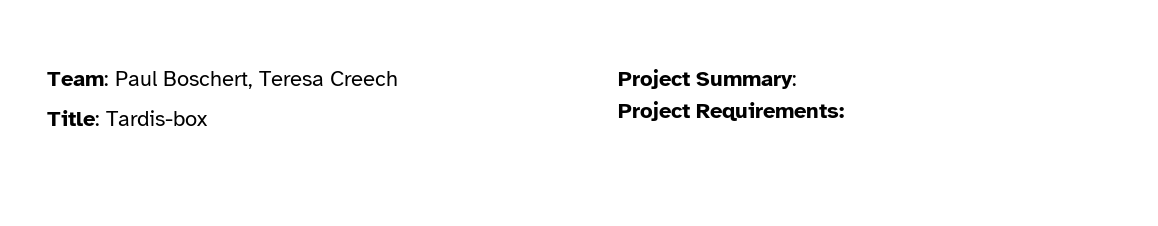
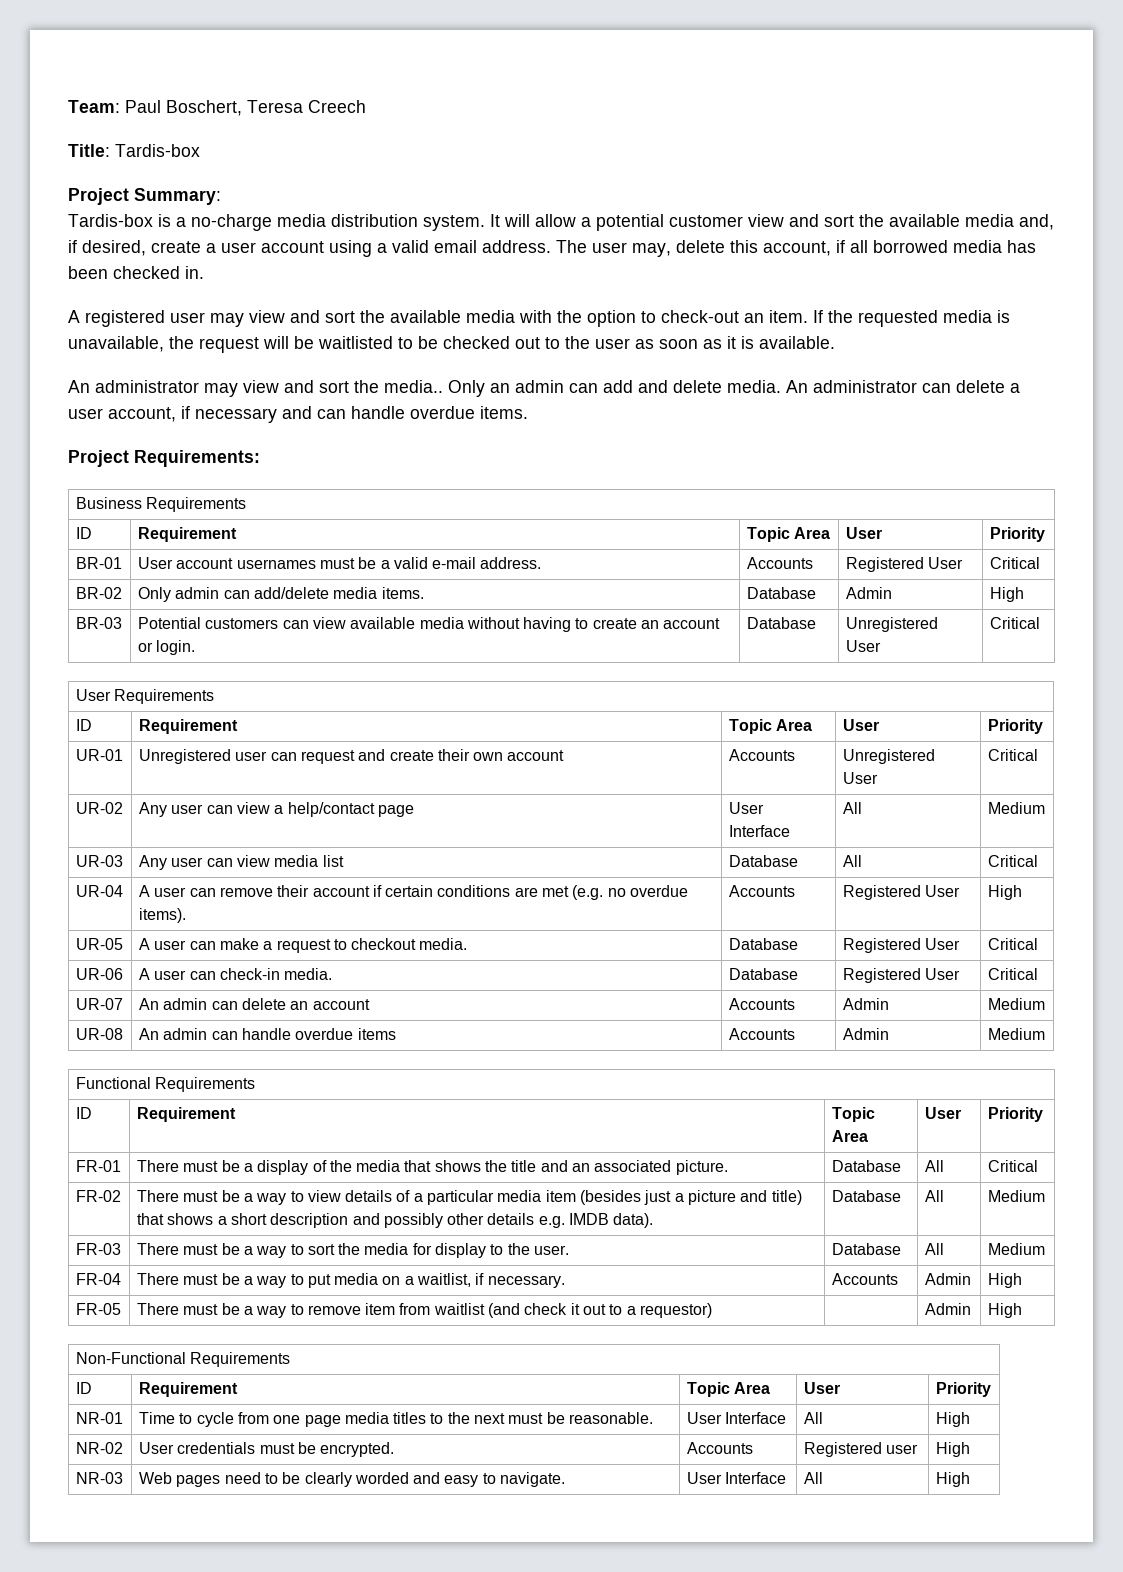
+ Tardis-box is a no-charge media distribution system. It will allow a potential customer view and sort the available media and, if desired, create a user account using a valid email address. The user may, delete this account, if all borrowed media has been checked in.
+ A registered user may view and sort the available media with the option to check-out an item. If the requested media is unavailable, the request will be waitlisted to be checked out to the user as soon as it is available.
+ An administrator may view and sort the media.. Only an admin can add and delete media. An administrator can delete a user account, if necessary and can handle overdue items.
  Project Requirements:
+ Business Requirements
+ ID | Requirement | Topic Area | User | Priority
+ BR-01 | User account usernames must be a valid e-mail address. | Accounts | Registered User | Critical
+ BR-02 | Only admin can add/delete media items. | Database | Admin | High
+ BR-03 | Potential customers can view available media without having to create an account or login. | Database | Unregistered User | Critical
+ User Requirements
+ ID | Requirement | Topic Area | User | Priority
+ UR-01 | Unregistered user can request and create their own account | Accounts | Unregistered User | Critical
+ UR-02 | Any user can view a help/contact page | User Interface | All | Medium
+ UR-03 | Any user can view media list | Database | All | Critical
+ UR-04 | A user can remove their account if certain conditions are met (e.g. no overdue items). | Accounts | Registered User | High
+ UR-05 | A user can make a request to checkout media. | Database | Registered User | Critical
+ UR-06 | A user can check-in media. | Database | Registered User | Critical
+ UR-07 | An admin can delete an account | Accounts | Admin | Medium
+ UR-08 | An admin can handle overdue items | Accounts | Admin | Medium
+ Functional Requirements
+ ID | Requirement | Topic Area | User | Priority
+ FR-01 | There must be a display of the media that shows the title and an associated picture. | Database | All | Critical
+ FR-02 | There must be a way to view details of a particular media item (besides just a picture and title) that shows a short description and possibly other details e.g. IMDB data). | Database | All | Medium
+ FR-03 | There must be a way to sort the media for display to the user. | Database | All | Medium
+ FR-04 | There must be a way to put media on a waitlist, if necessary. | Accounts | Admin | High
+ FR-05 | There must be a way to remove item from waitlist (and check it out to a requestor) | | Admin | High
+ Non-Functional Requirements
+ ID | Requirement | Topic Area | User | Priority
+ NR-01 | Time to cycle from one page media titles to the next must be reasonable. | User Interface | All | High
+ NR-02 | User credentials must be encrypted. | Accounts | Registered user | High
+ NR-03 | Web pages need to be clearly worded and easy to navigate. | User Interface | All | High

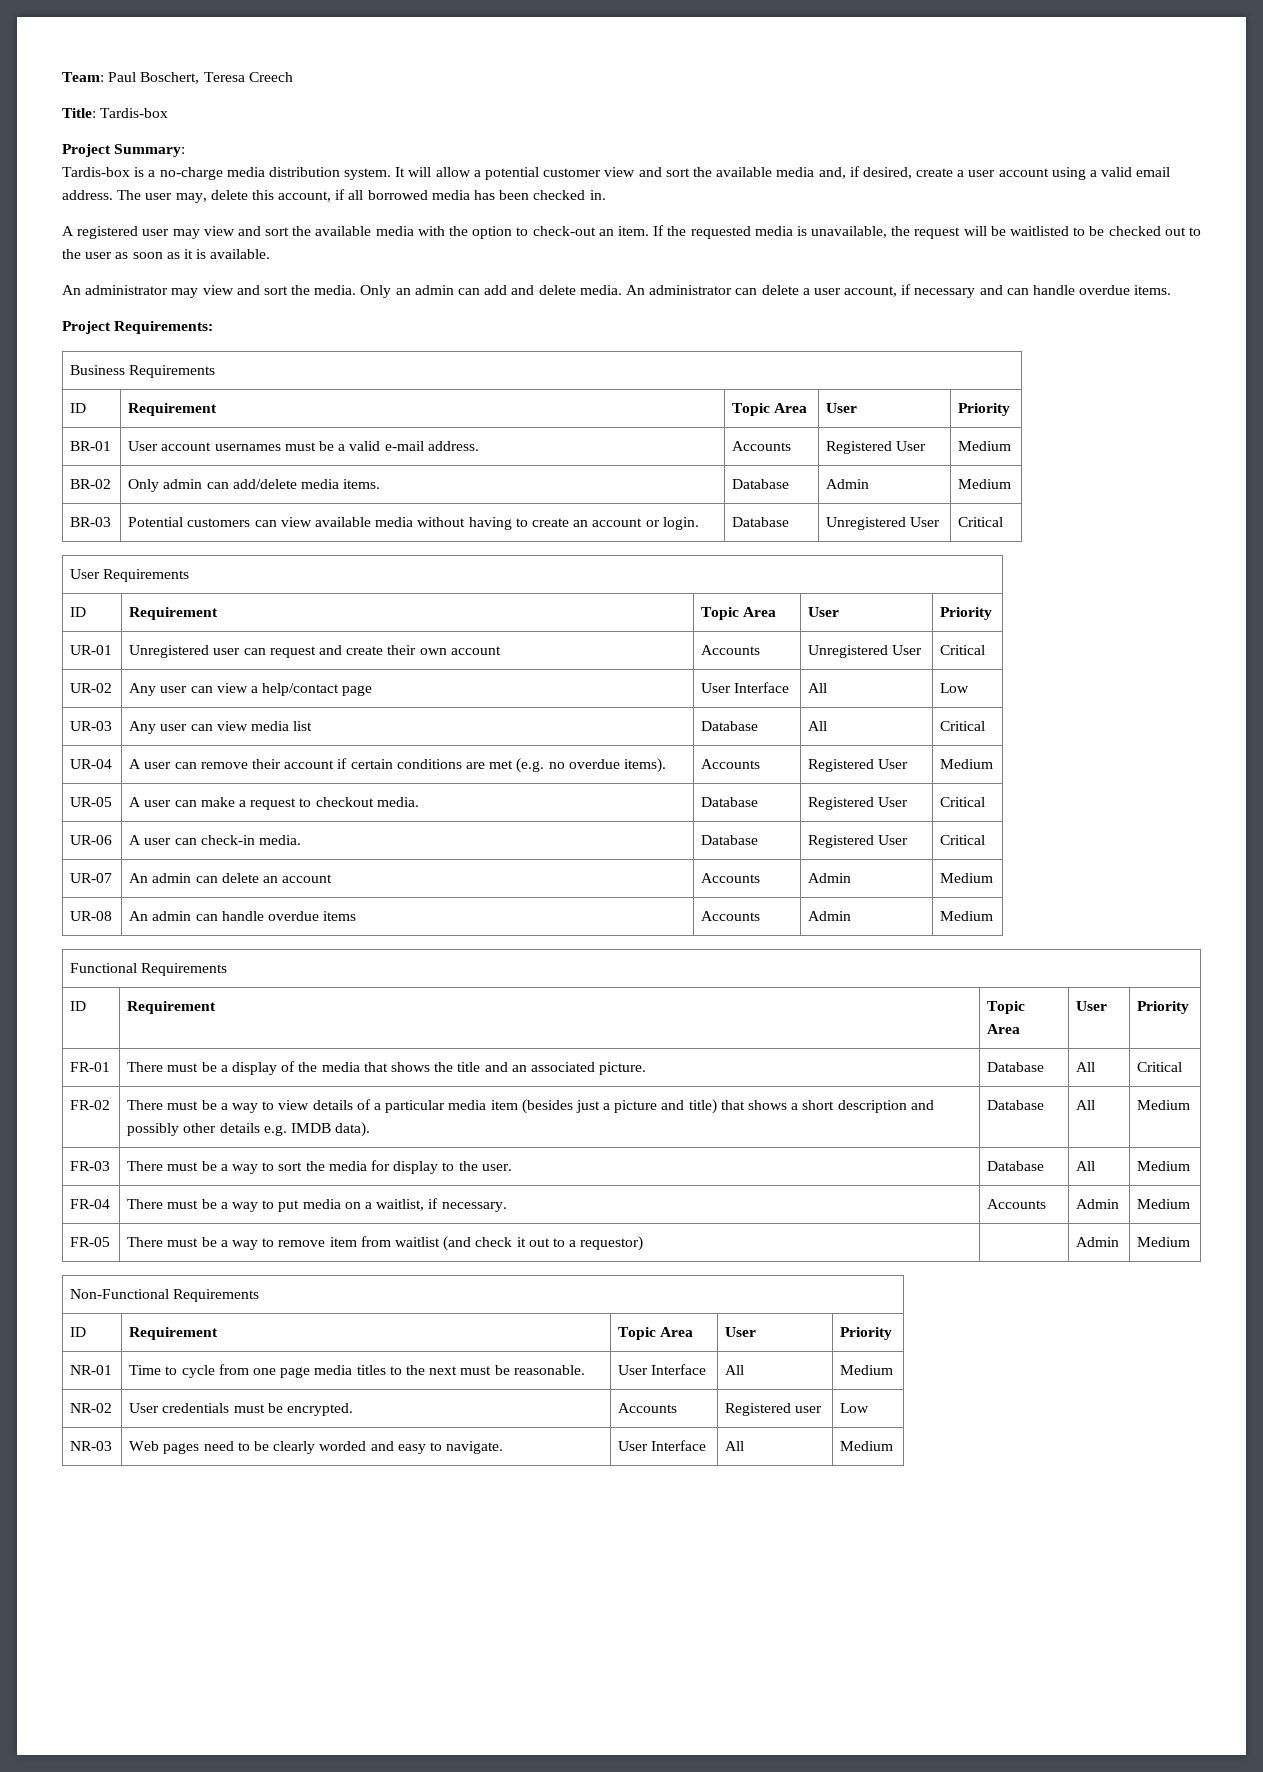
- An administrator may view and sort the media..
+ An administrator may view and sort the media.
- BR-01 | User account usernames must be a valid e-mail address. | Accounts | Registered User | Critical
+ BR-01 | User account usernames must be a valid e-mail address. | Accounts | Registered User | Medium
- BR-02 | Only admin can add/delete media items. | Database | Admin | High
+ BR-02 | Only admin can add/delete media items. | Database | Admin | Medium
- UR-02 | Any user can view a help/contact page | User Interface | All | Medium
+ UR-02 | Any user can view a help/contact page | User Interface | All | Low
- UR-04 | A user can remove their account if certain conditions are met (e.g. no overdue items). | Accounts | Registered User | High
+ UR-04 | A user can remove their account if certain conditions are met (e.g. no overdue items). | Accounts | Registered User | Medium
- FR-04 | There must be a way to put media on a waitlist, if necessary. | Accounts | Admin | High
+ FR-04 | There must be a way to put media on a waitlist, if necessary. | Accounts | Admin | Medium
- FR-05 | There must be a way to remove item from waitlist (and check it out to a requestor) | | Admin | High
+ FR-05 | There must be a way to remove item from waitlist (and check it out to a requestor) | | Admin | Medium
- NR-01 | Time to cycle from one page media titles to the next must be reasonable. | User Interface | All | High
+ NR-01 | Time to cycle from one page media titles to the next must be reasonable. | User Interface | All | Medium
- NR-02 | User credentials must be encrypted. | Accounts | Registered user | High
+ NR-02 | User credentials must be encrypted. | Accounts | Registered user | Low
- NR-03 | Web pages need to be clearly worded and easy to navigate. | User Interface | All | High
+ NR-03 | Web pages need to be clearly worded and easy to navigate. | User Interface | All | Medium

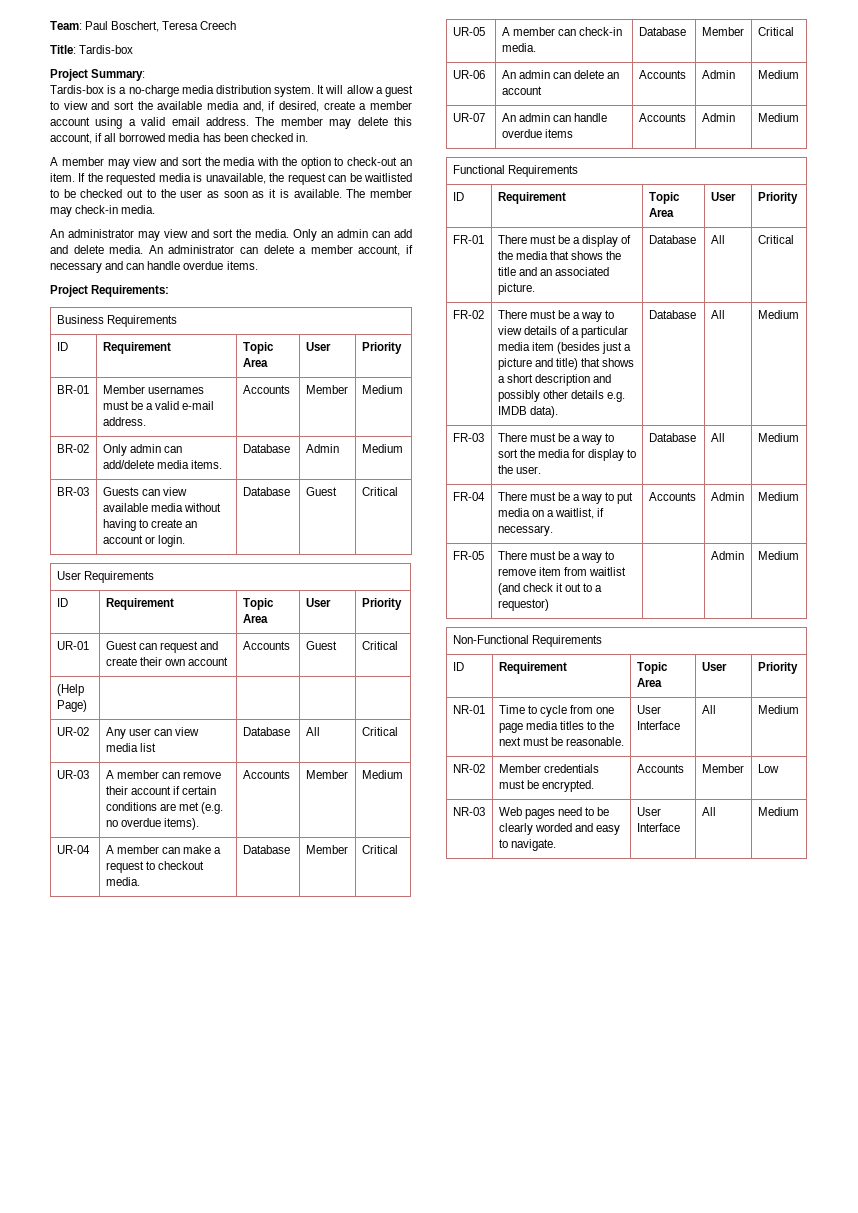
- It will allow a potential customer view and sort the available media and, if desired, create a user account using a valid email address.
+ It will allow a guest to view and sort the available media and, if desired, create a member account using a valid email address.
- The user may, delete this account, if all borrowed media has been checked in.
+ The member may delete this account, if all borrowed media has been checked in.
- A registered user may view and sort the available media with the option to check-out an item.
+ A member may view and sort the media with the option to check-out an item.
- If the requested media is unavailable, the request will be waitlisted to be checked out to the user as soon as it is available.
+ If the requested media is unavailable, the request can be waitlisted to be checked out to the user as soon as it is available. The member may check-in media.
- An administrator can delete a user account, if necessary and can handle overdue items.
+ An administrator can delete a member account, if necessary and can handle overdue items.
- BR-01 | User account usernames must be a valid e-mail address. | Accounts | Registered User | Medium
+ BR-01 | Member usernames must be a valid e-mail address. | Accounts | Member | Medium
- BR-03 | Potential customers can view available media without having to create an account or login. | Database | Unregistered User | Critical
+ BR-03 | Guests can view available media without having to create an account or login. | Database | Guest | Critical
- UR-01 | Unregistered user can request and create their own account | Accounts | Unregistered User | Critical
+ UR-01 | Guest can request and create their own account | Accounts | Guest | Critical
+ (Help Page) | | | |
- UR-02 | Any user can view a help/contact page | User Interface | All | Low
- UR-03 | Any user can view media list | Database | All | Critical
+ UR-02 | Any user can view media list | Database | All | Critical
- UR-04 | A user can remove their account if certain conditions are met (e.g. no overdue items). | Accounts | Registered User | Medium
- UR-05 | A user can make a request to checkout media. | Database | Registered User | Critical
- UR-06 | A user can check-in media. | Database | Registered User | Critical
- UR-07 | An admin can delete an account | Accounts | Admin | Medium
+ UR-03 | A member can remove their account if certain conditions are met (e.g. no overdue items). | Accounts | Member | Medium
+ UR-04 | A member can make a request to checkout media. | Database | Member | Critical
+ UR-05 | A member can check-in media. | Database | Member | Critical
+ UR-06 | An admin can delete an account | Accounts | Admin | Medium
- UR-08 | An admin can handle overdue items | Accounts | Admin | Medium
+ UR-07 | An admin can handle overdue items | Accounts | Admin | Medium
- NR-02 | User credentials must be encrypted. | Accounts | Registered user | Low
+ NR-02 | Member credentials must be encrypted. | Accounts | Member | Low

